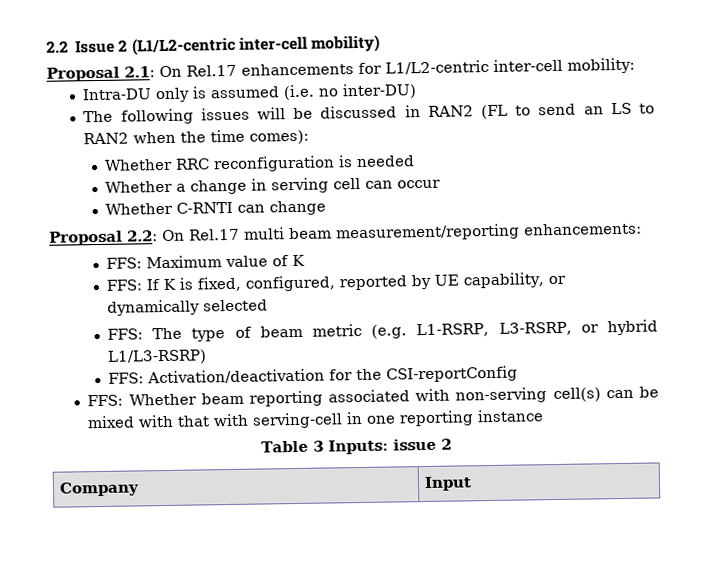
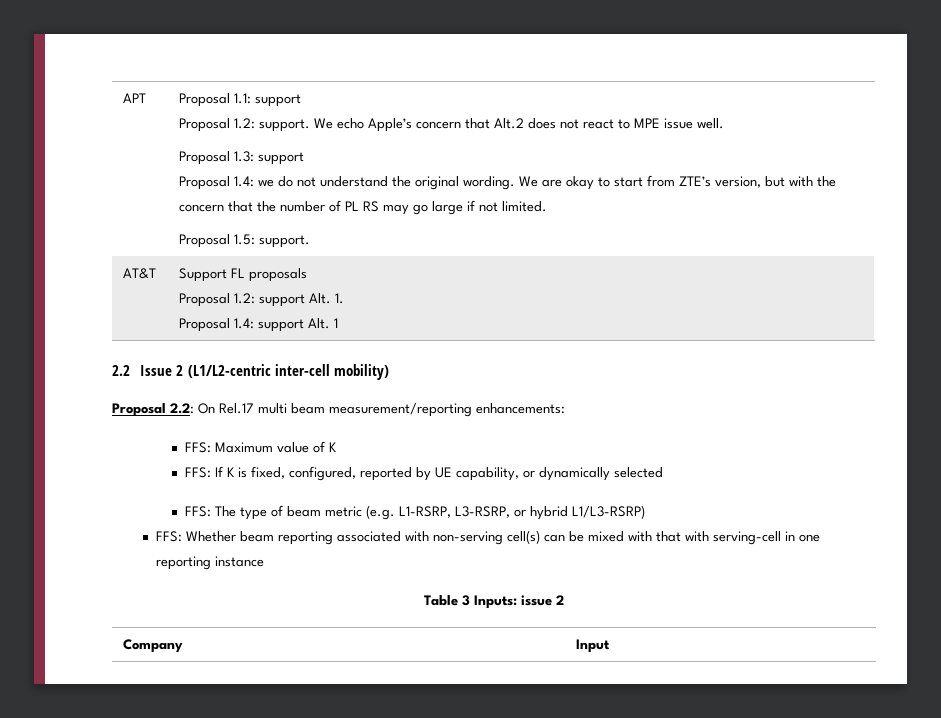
+ APT | Proposal 1.1: support
+ Proposal 1.2: support. We echo Apple’s concern that Alt.2 does not react to MPE issue well.
+ Proposal 1.3: support
+ Proposal 1.4: we do not understand the original wording. We are okay to start from ZTE’s version, but with the concern that the number of PL RS may go large if not limited.
+ Proposal 1.5: support.
+ AT&T | Support FL proposals
+ Proposal 1.2: support Alt. 1.
+ Proposal 1.4: support Alt. 1
- Proposal 2.1: On Rel.17 enhancements for L1/L2-centric inter-cell mobility:
- Intra-DU only is assumed (i.e. no inter-DU)
- The following issues will be discussed in RAN2 (FL to send an LS to RAN2 when the time comes):
- Whether RRC reconfiguration is needed
- Whether a change in serving cell can occur
- Whether C-RNTI can change
- FFS: Activation/deactivation for the CSI-reportConfig

